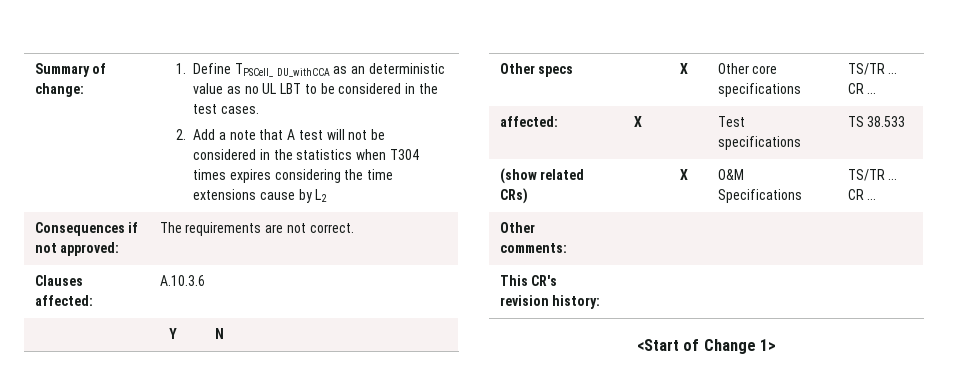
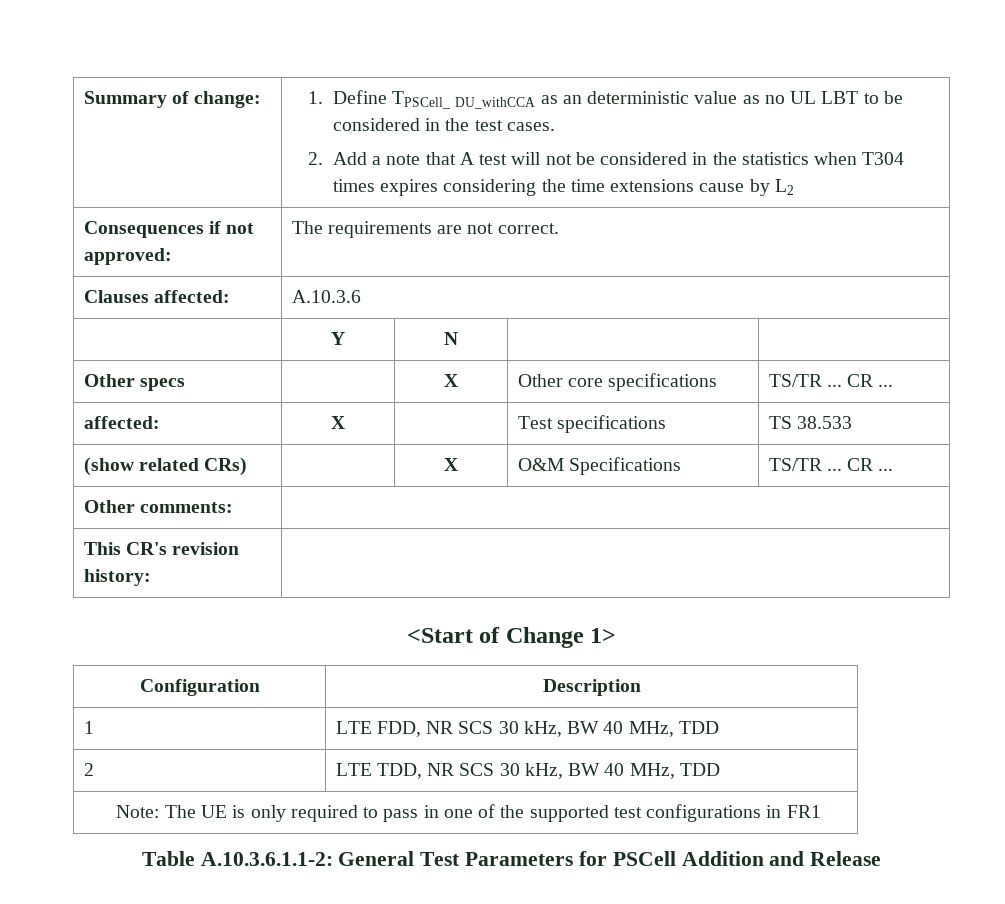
+ Configuration | Description
+ 1 | LTE FDD, NR SCS 30 kHz, BW 40 MHz, TDD
+ 2 | LTE TDD, NR SCS 30 kHz, BW 40 MHz, TDD
+ Note: The UE is only required to pass in one of the supported test configurations in FR1
+ Table A.10.3.6.1.1-2: General Test Parameters for PSCell Addition and Release

